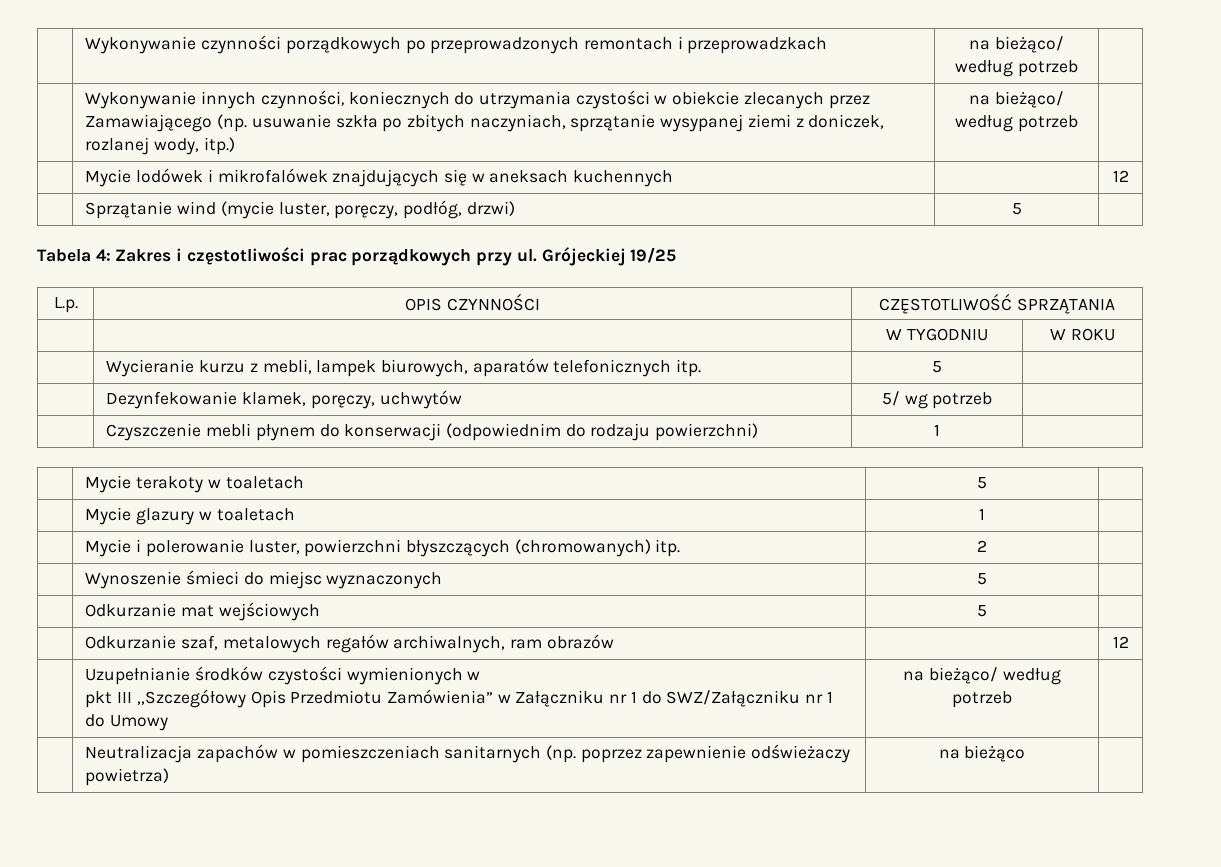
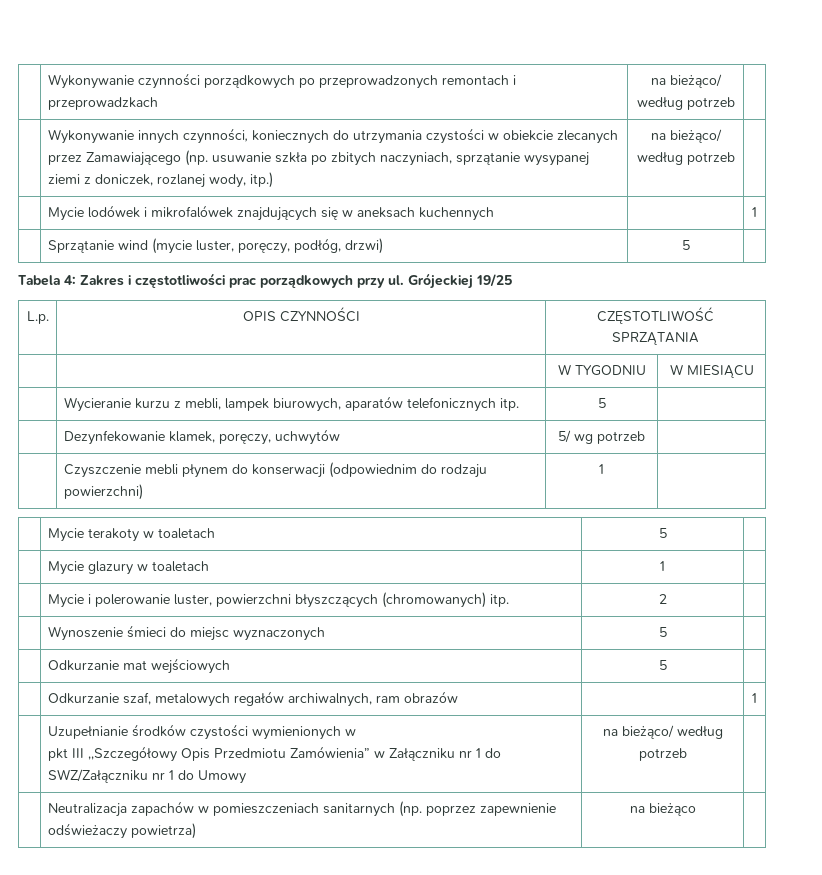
- | Mycie lodówek i mikrofalówek znajdujących się w aneksach kuchennych | | 12
+ | Mycie lodówek i mikrofalówek znajdujących się w aneksach kuchennych | | 1
- | | W TYGODNIU | W ROKU
+ | | W TYGODNIU | W MIESIĄCU
- | Odkurzanie szaf, metalowych regałów archiwalnych, ram obrazów | | 12
+ | Odkurzanie szaf, metalowych regałów archiwalnych, ram obrazów | | 1

